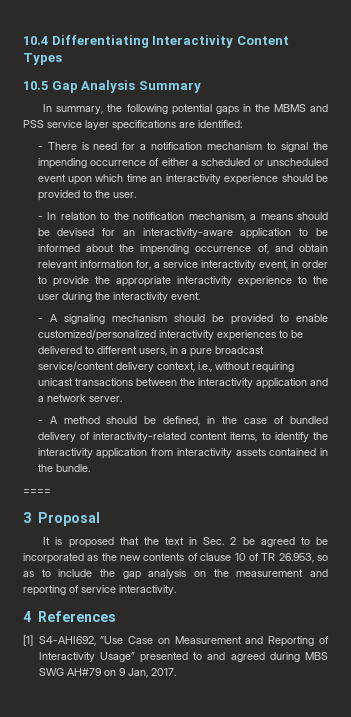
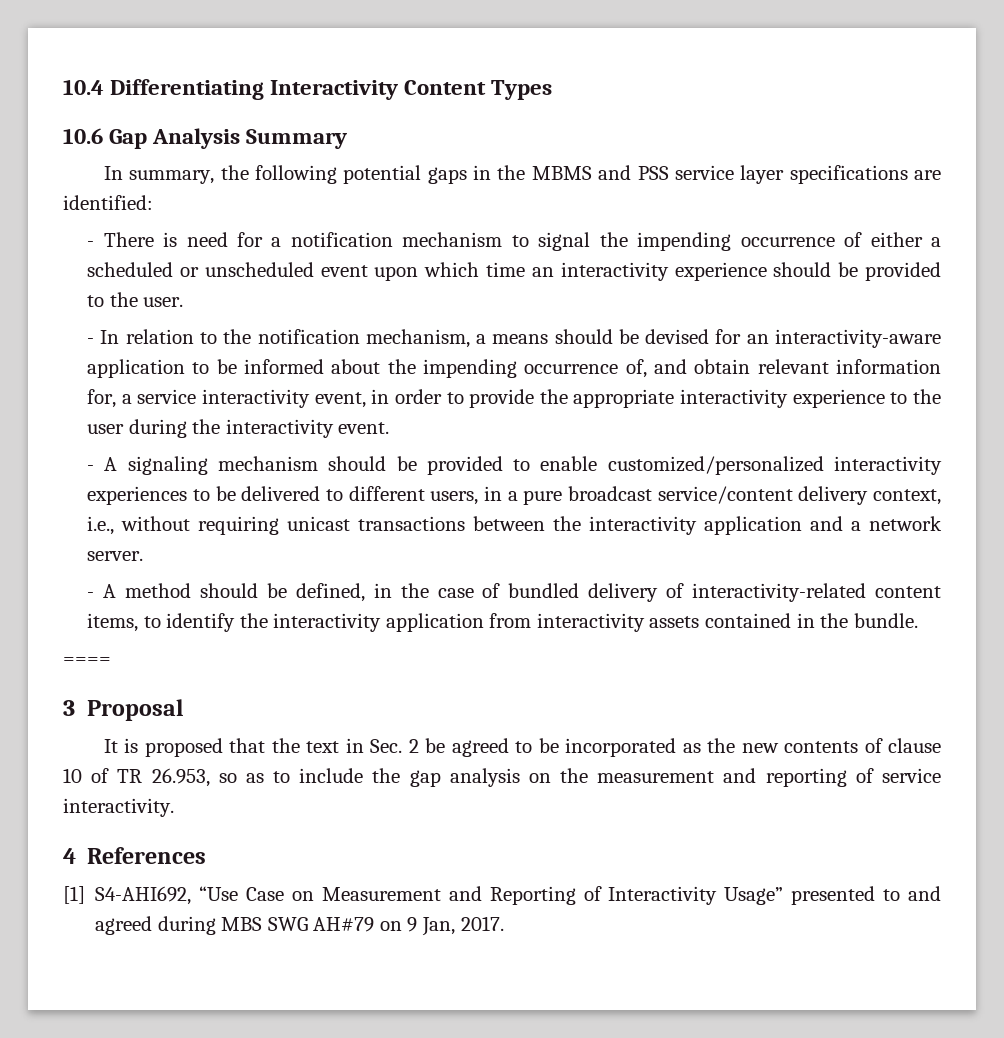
- 10.5 Gap Analysis Summary
+ 10.6 Gap Analysis Summary

